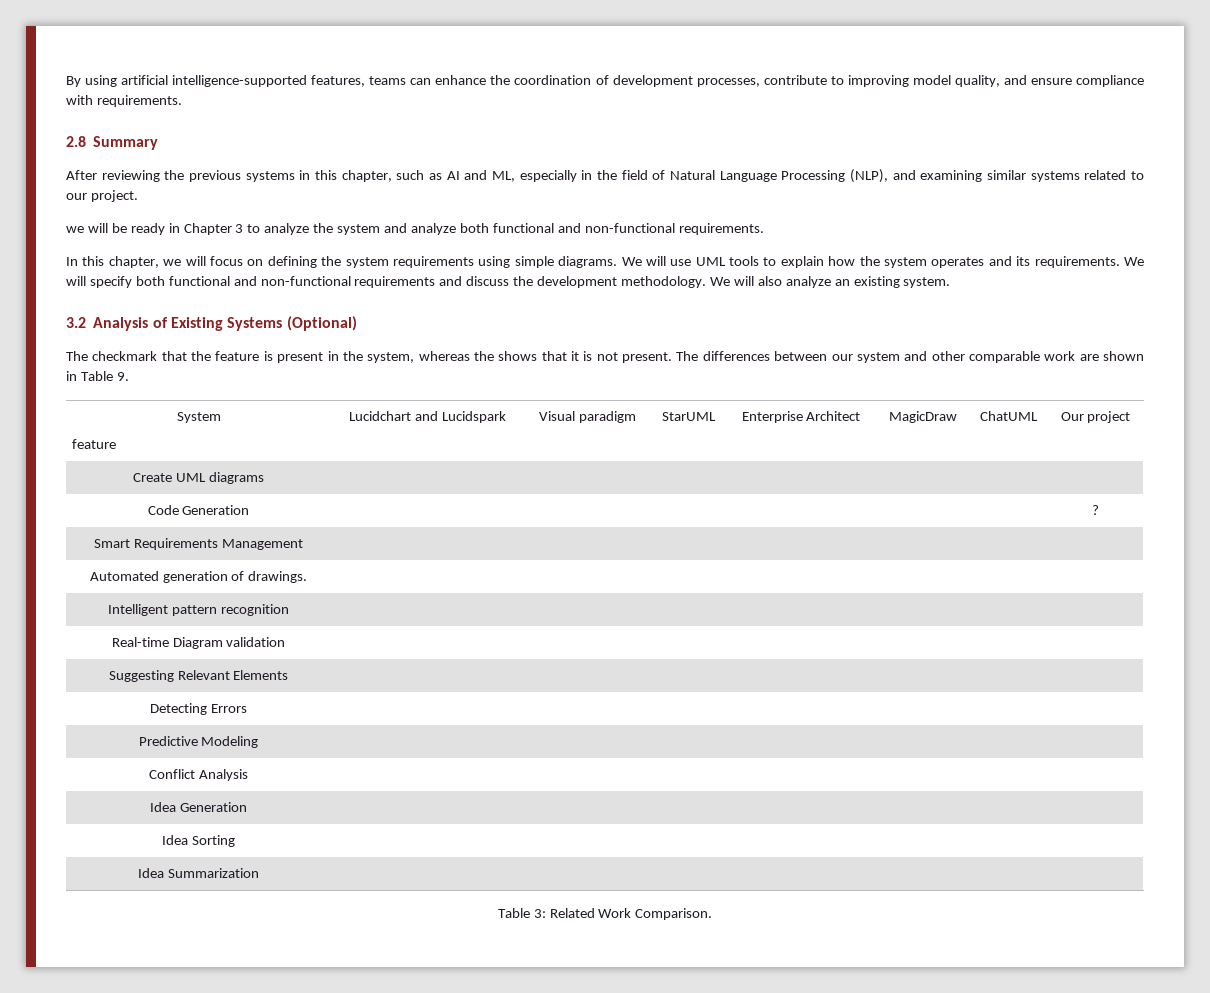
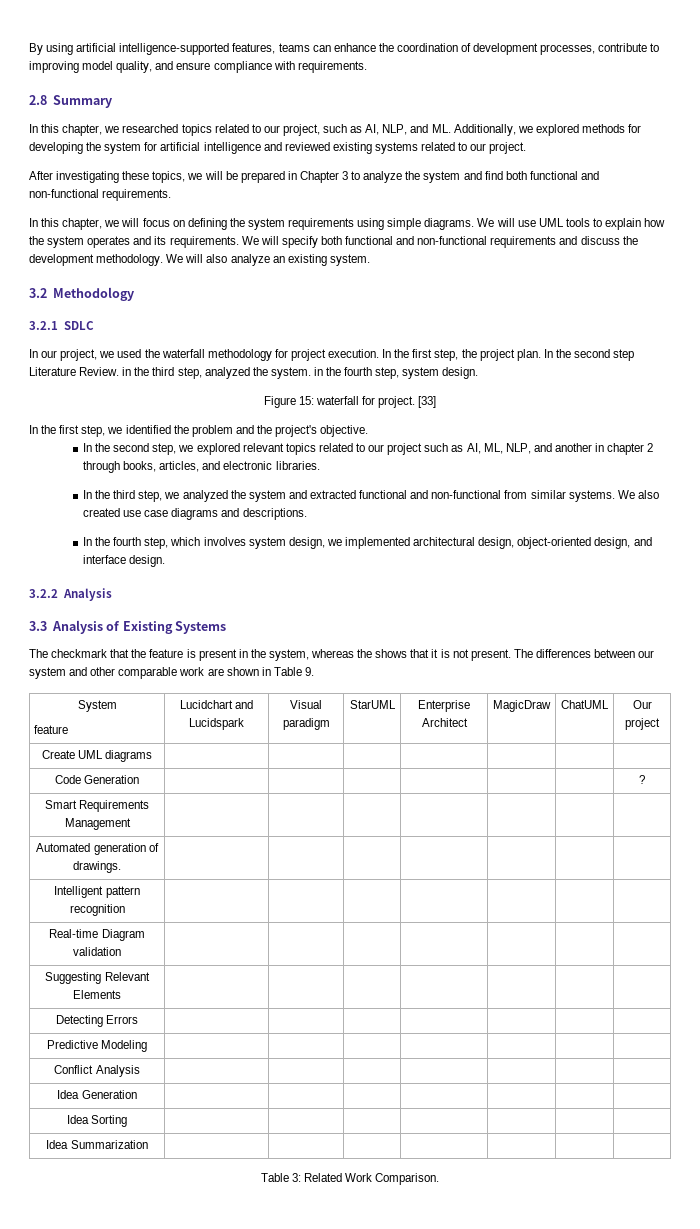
- After reviewing the previous systems in this chapter, such as AI and ML, especially in the field of Natural Language Processing (NLP), and examining similar systems related to our project.
+ In this chapter, we researched topics related to our project, such as AI, NLP, and ML. Additionally, we explored methods for developing the system for artificial intelligence and reviewed existing systems related to our project.
- we will be ready in Chapter 3 to analyze the system and analyze both functional and non-functional requirements.
+ After investigating these topics, we will be prepared in Chapter 3 to analyze the system and find both functional and non-functional requirements.
- 3.2 Analysis of Existing Systems (Optional)
+ 3.2 Methodology
+ 3.2.1 SDLC
+ In our project, we used the waterfall methodology for project execution. In the first step, the project plan. In the second step Literature Review. in the third step, analyzed the system. in the fourth step, system design.
+ Figure 15: waterfall for project. [33]
+ In the first step, we identified the problem and the project's objective.
+ In the second step, we explored relevant topics related to our project such as AI, ML, NLP, and another in chapter 2 through books, articles, and electronic libraries.
+ In the third step, we analyzed the system and extracted functional and non-functional from similar systems. We also created use case diagrams and descriptions.
+ In the fourth step, which involves system design, we implemented architectural design, object-oriented design, and interface design.
+ 3.2.2 Analysis
+ 3.3 Analysis of Existing Systems

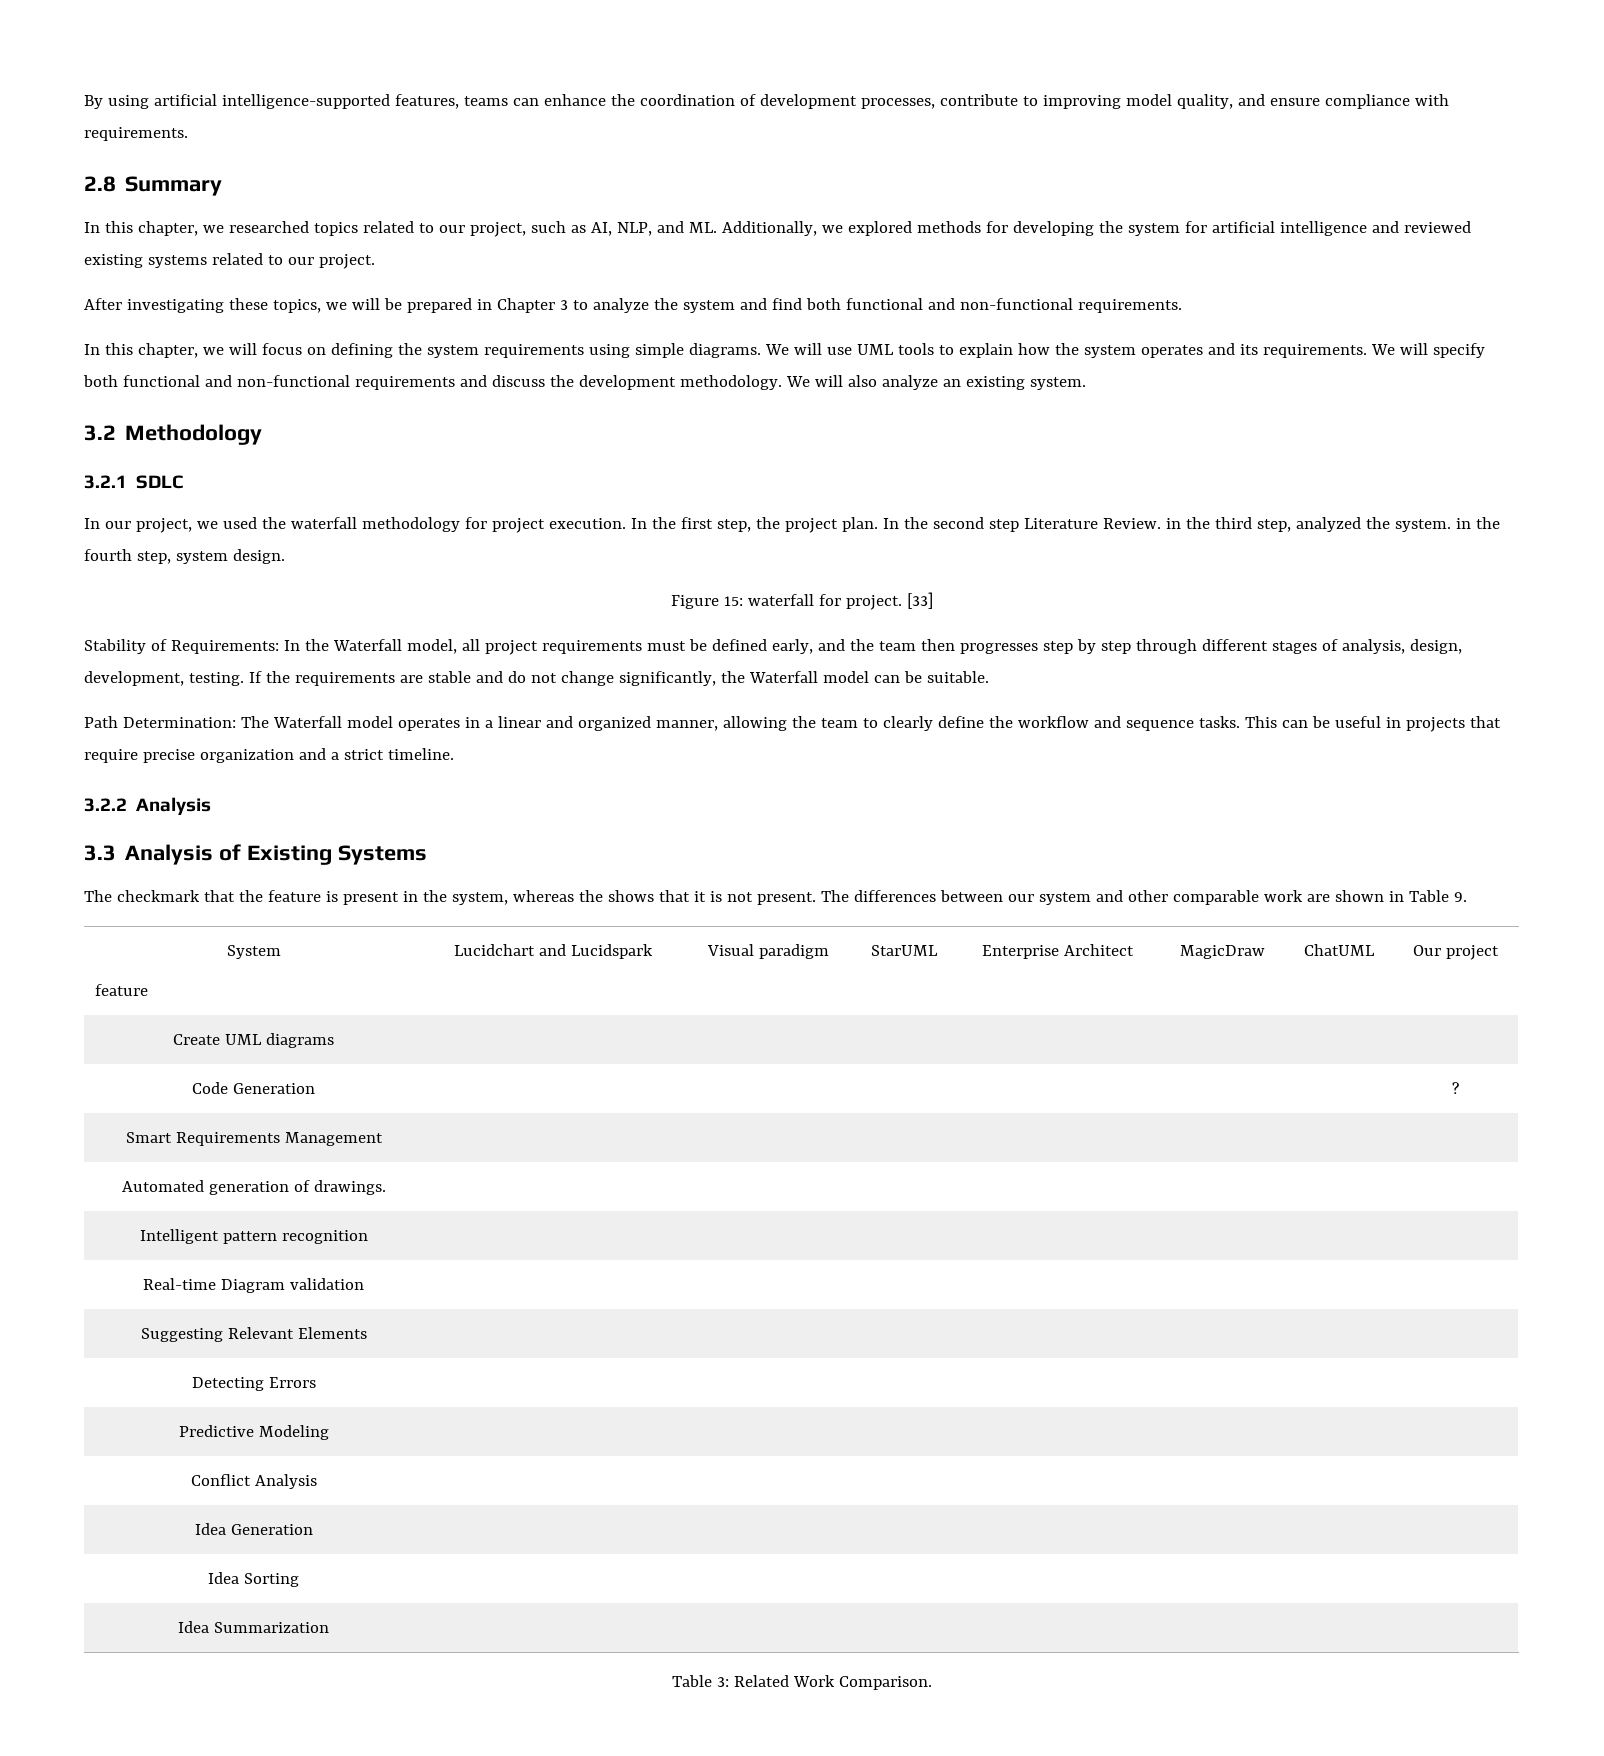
- In the first step, we identified the problem and the project's objective.
- In the second step, we explored relevant topics related to our project such as AI, ML, NLP, and another in chapter 2 through books, articles, and electronic libraries.
- In the third step, we analyzed the system and extracted functional and non-functional from similar systems. We also created use case diagrams and descriptions.
- In the fourth step, which involves system design, we implemented architectural design, object-oriented design, and interface design.
+ Stability of Requirements: In the Waterfall model, all project requirements must be defined early, and the team then progresses step by step through different stages of analysis, design, development, testing. If the requirements are stable and do not change significantly, the Waterfall model can be suitable.
+ Path Determination: The Waterfall model operates in a linear and organized manner, allowing the team to clearly define the workflow and sequence tasks. This can be useful in projects that require precise organization and a strict timeline.

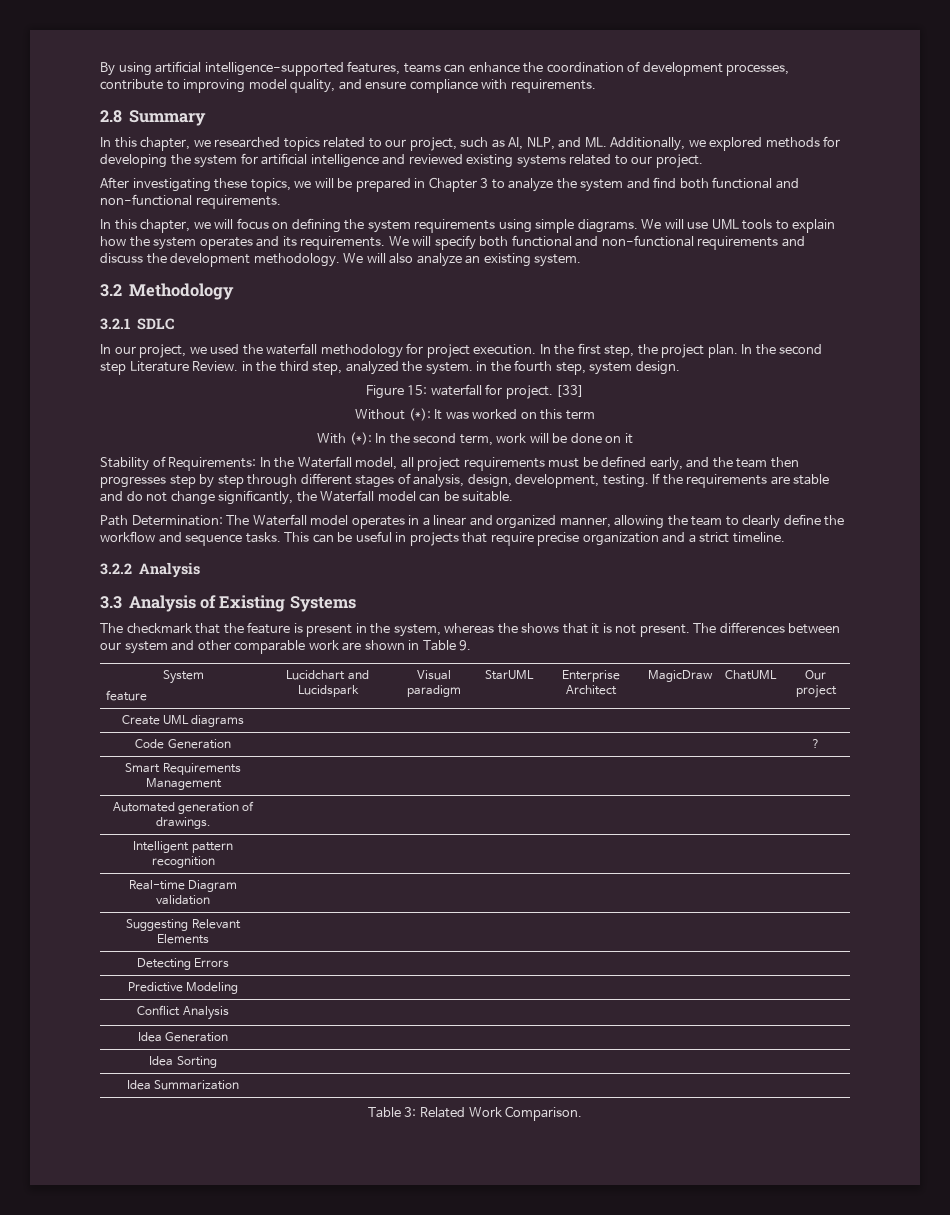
+ Without (*): It was worked on this term
+ With (*): In the second term, work will be done on it

